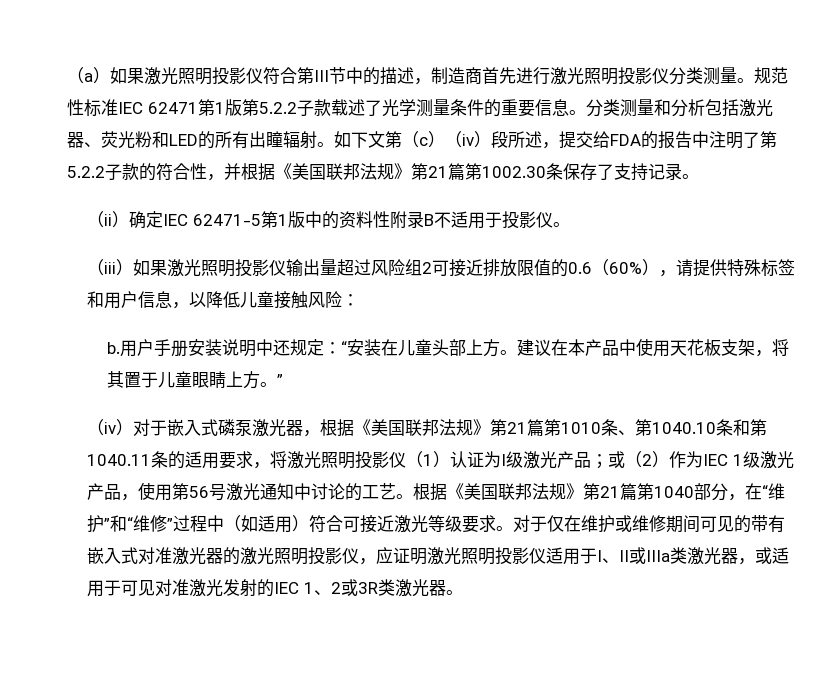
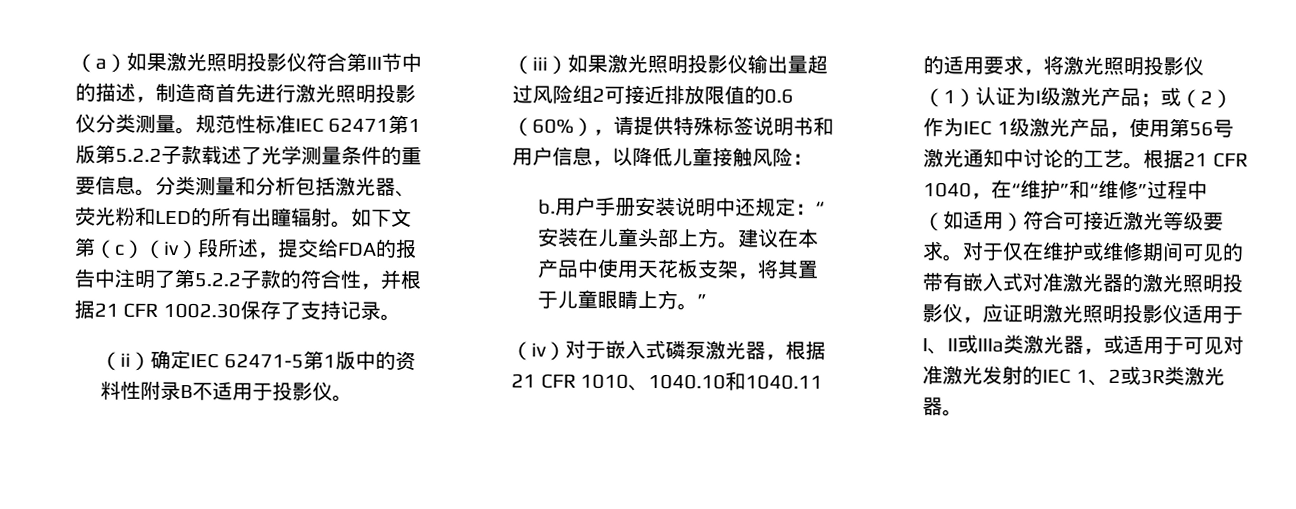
- 如下文第（c）（iv）段所述，提交给FDA的报告中注明了第5.2.2子款的符合性，并根据《美国联邦法规》第21篇第1002.30条保存了支持记录。
+ 如下文第（c）（iv）段所述，提交给FDA的报告中注明了第5.2.2子款的符合性，并根据21 CFR 1002.30保存了支持记录。
- （iii）如果激光照明投影仪输出量超过风险组2可接近排放限值的0.6（60%），请提供特殊标签和用户信息，以降低儿童接触风险：
+ （iii）如果激光照明投影仪输出量超过风险组2可接近排放限值的0.6（60%），请提供特殊标签说明书和用户信息，以降低儿童接触风险：
- （iv）对于嵌入式磷泵激光器，根据《美国联邦法规》第21篇第1010条、第1040.10条和第1040.11条的适用要求，将激光照明投影仪（1）认证为I级激光产品；或（2）作为IEC 1级激光产品，使用第56号激光通知中讨论的工艺。
+ （iv）对于嵌入式磷泵激光器，根据21 CFR 1010、1040.10和1040.11的适用要求，将激光照明投影仪（1）认证为I级激光产品；或（2）作为IEC 1级激光产品，使用第56号激光通知中讨论的工艺。
- 根据《美国联邦法规》第21篇第1040部分，在“维护”和“维修”过程中（如适用）符合可接近激光等级要求。
+ 根据21 CFR 1040，在“维护”和“维修”过程中（如适用）符合可接近激光等级要求。

